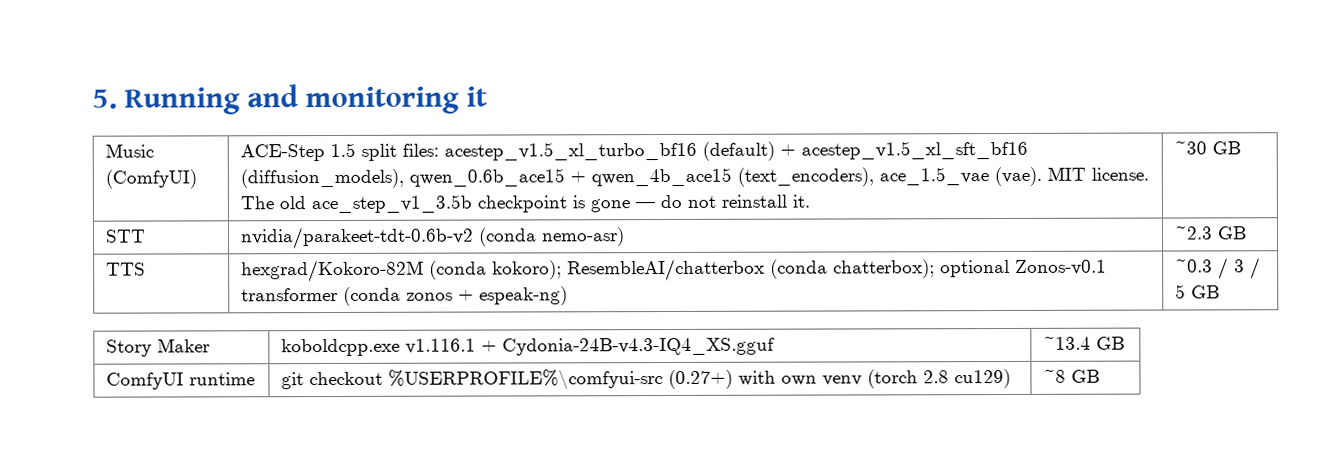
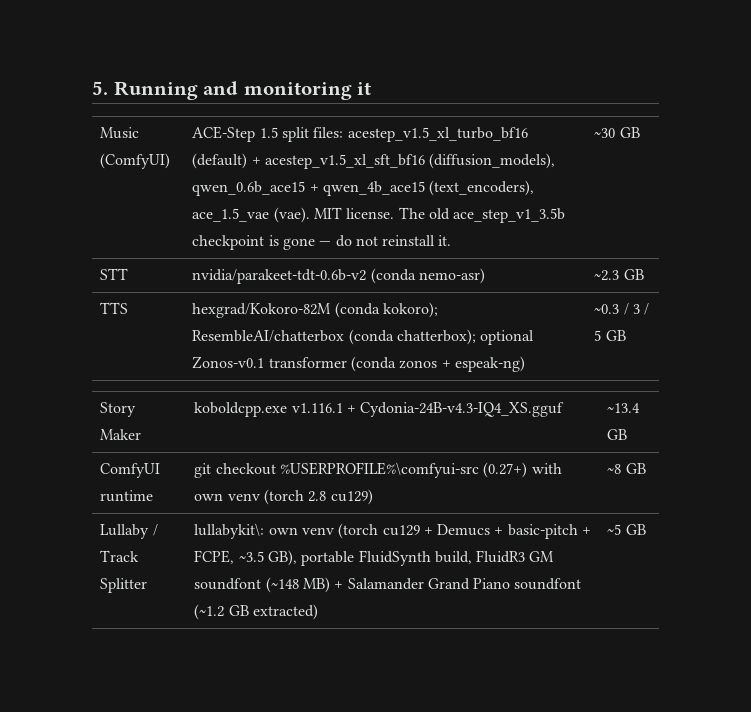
+ Lullaby / Track Splitter | lullabykit\: own venv (torch cu129 + Demucs + basic-pitch + FCPE, ~3.5 GB), portable FluidSynth build, FluidR3 GM soundfont (~148 MB) + Salamander Grand Piano soundfont (~1.2 GB extracted) | ~5 GB

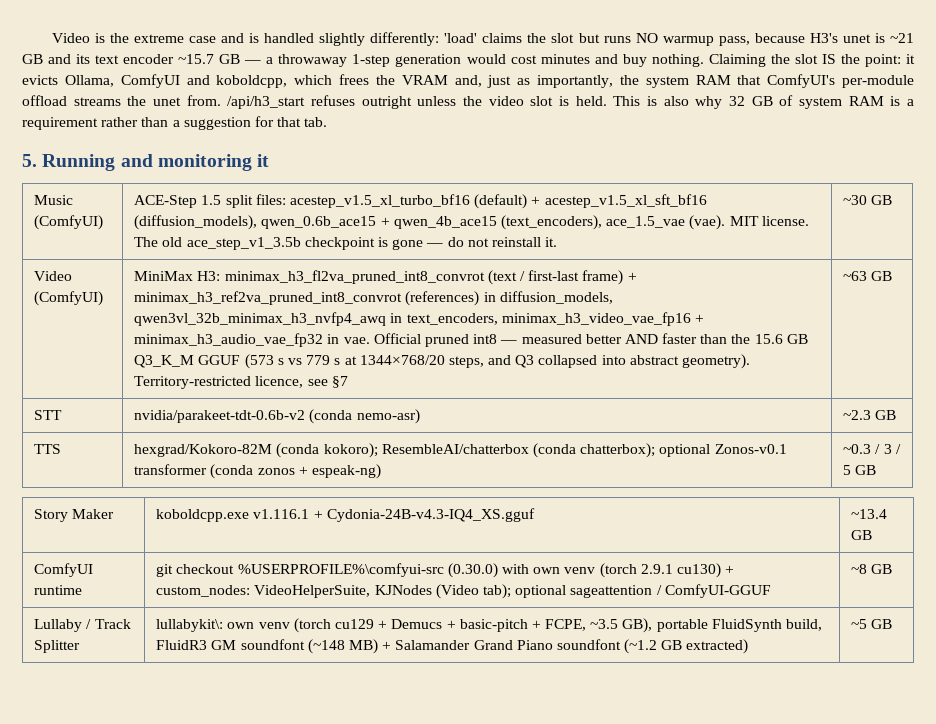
+ Video is the extreme case and is handled slightly differently: 'load' claims the slot but runs NO warmup pass, because H3's unet is ~21 GB and its text encoder ~15.7 GB — a throwaway 1-step generation would cost minutes and buy nothing. Claiming the slot IS the point: it evicts Ollama, ComfyUI and koboldcpp, which frees the VRAM and, just as importantly, the system RAM that ComfyUI's per-module offload streams the unet from. /api/h3_start refuses outright unless the video slot is held. This is also why 32 GB of system RAM is a requirement rather than a suggestion for that tab.
+ Video (ComfyUI) | MiniMax H3: minimax_h3_fl2va_pruned_int8_convrot (text / first-last frame) + minimax_h3_ref2va_pruned_int8_convrot (references) in diffusion_models, qwen3vl_32b_minimax_h3_nvfp4_awq in text_encoders, minimax_h3_video_vae_fp16 + minimax_h3_audio_vae_fp32 in vae. Official pruned int8 — measured better AND faster than the 15.6 GB Q3_K_M GGUF (573 s vs 779 s at 1344×768/20 steps, and Q3 collapsed into abstract geometry). Territory-restricted licence, see §7 | ~63 GB
- ComfyUI runtime | git checkout %USERPROFILE%\comfyui-src (0.27+) with own venv (torch 2.8 cu129) | ~8 GB
+ ComfyUI runtime | git checkout %USERPROFILE%\comfyui-src (0.30.0) with own venv (torch 2.9.1 cu130) + custom_nodes: VideoHelperSuite, KJNodes (Video tab); optional sageattention / ComfyUI-GGUF | ~8 GB

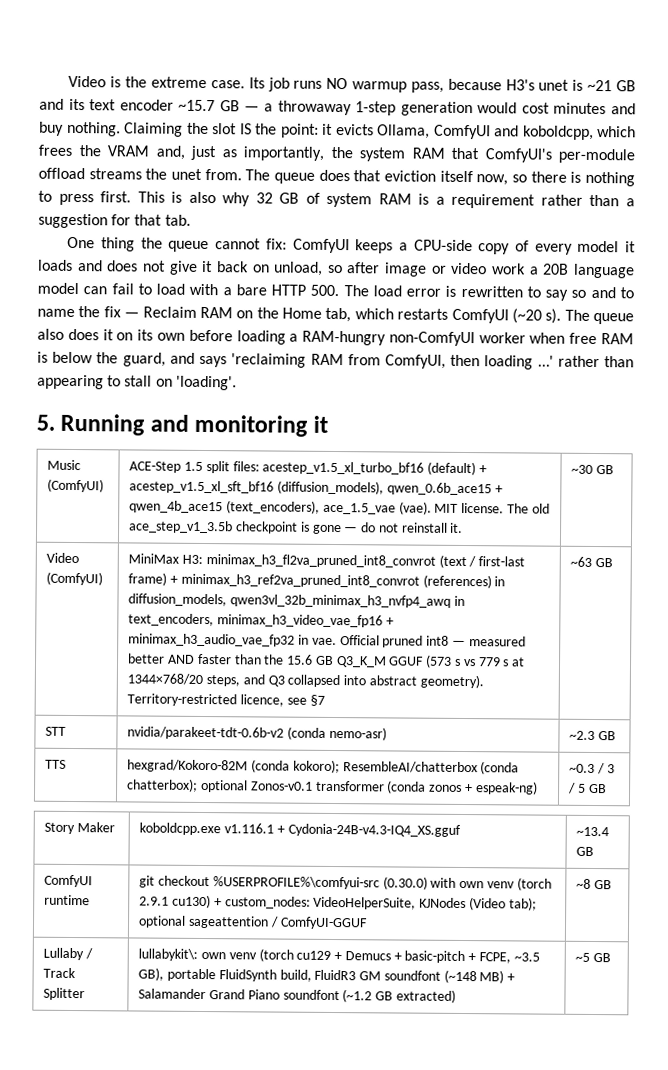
- Video is the extreme case and is handled slightly differently: 'load' claims the slot but runs NO warmup pass, because H3's unet is ~21 GB and its text encoder ~15.7 GB — a throwaway 1-step generation would cost minutes and buy nothing.
+ Video is the extreme case. Its job runs NO warmup pass, because H3's unet is ~21 GB and its text encoder ~15.7 GB — a throwaway 1-step generation would cost minutes and buy nothing.
- /api/h3_start refuses outright unless the video slot is held.
+ The queue does that eviction itself now, so there is nothing to press first.
+ One thing the queue cannot fix: ComfyUI keeps a CPU-side copy of every model it loads and does not give it back on unload, so after image or video work a 20B language model can fail to load with a bare HTTP 500. The load error is rewritten to say so and to name the fix — Reclaim RAM on the Home tab, which restarts ComfyUI (~20 s). The queue also does it on its own before loading a RAM-hungry non-ComfyUI worker when free RAM is below the guard, and says 'reclaiming RAM from ComfyUI, then loading …' rather than appearing to stall on 'loading'.

